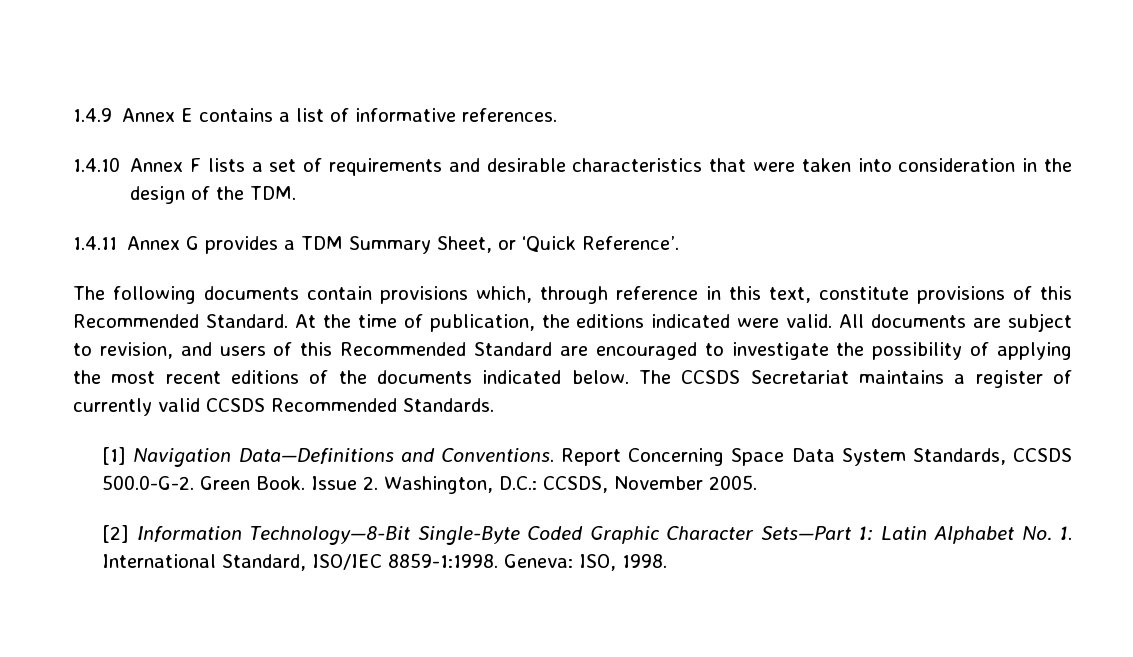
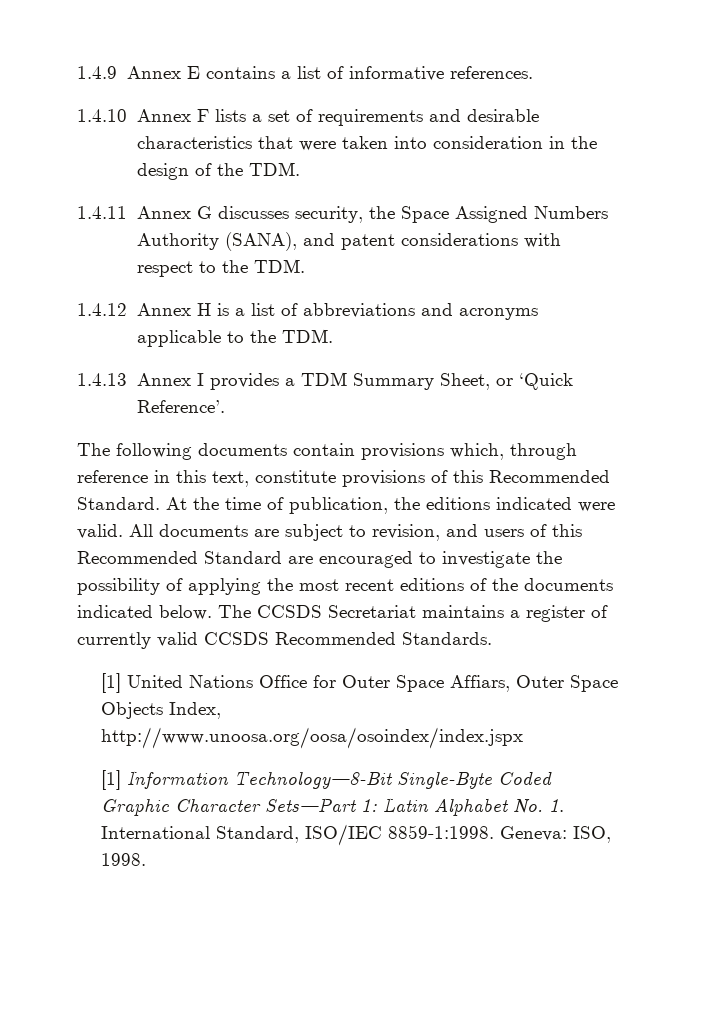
- 1.4.11 Annex G provides a TDM Summary Sheet, or ‘Quick Reference’.
+ 1.4.11 Annex G discusses security, the Space Assigned Numbers Authority (SANA), and patent considerations with respect to the TDM.
+ 1.4.12 Annex H is a list of abbreviations and acronyms applicable to the TDM.
+ 1.4.13 Annex I provides a TDM Summary Sheet, or ‘Quick Reference’.
- [1] Navigation Data—Definitions and Conventions. Report Concerning Space Data System Standards, CCSDS 500.0-G-2. Green Book. Issue 2. Washington, D.C.: CCSDS, November 2005.
- [2] Information Technology—8-Bit Single-Byte Coded Graphic Character Sets—Part 1: Latin Alphabet No. 1. International Standard, ISO/IEC 8859-1:1998.
+ [1] United Nations Office for Outer Space Affiars, Outer Space Objects Index, http://www.unoosa.org/oosa/osoindex/index.jspx
+ [1] Information Technology—8-Bit Single-Byte Coded Graphic Character Sets—Part 1: Latin Alphabet No. 1. International Standard, ISO/IEC 8859-1:1998.

